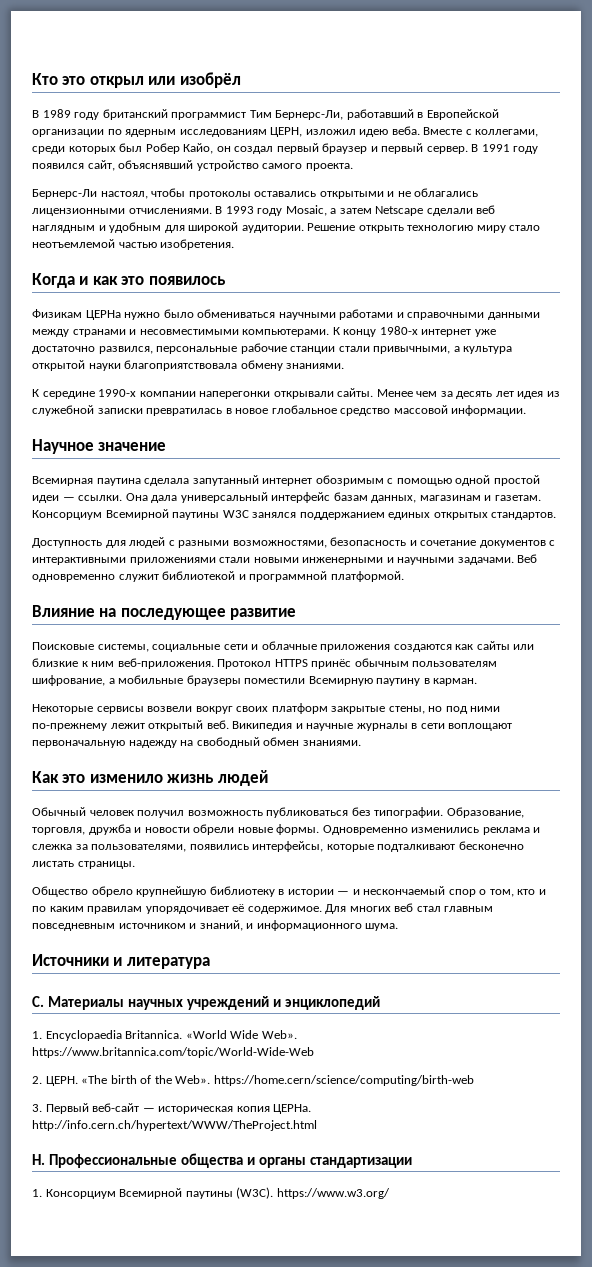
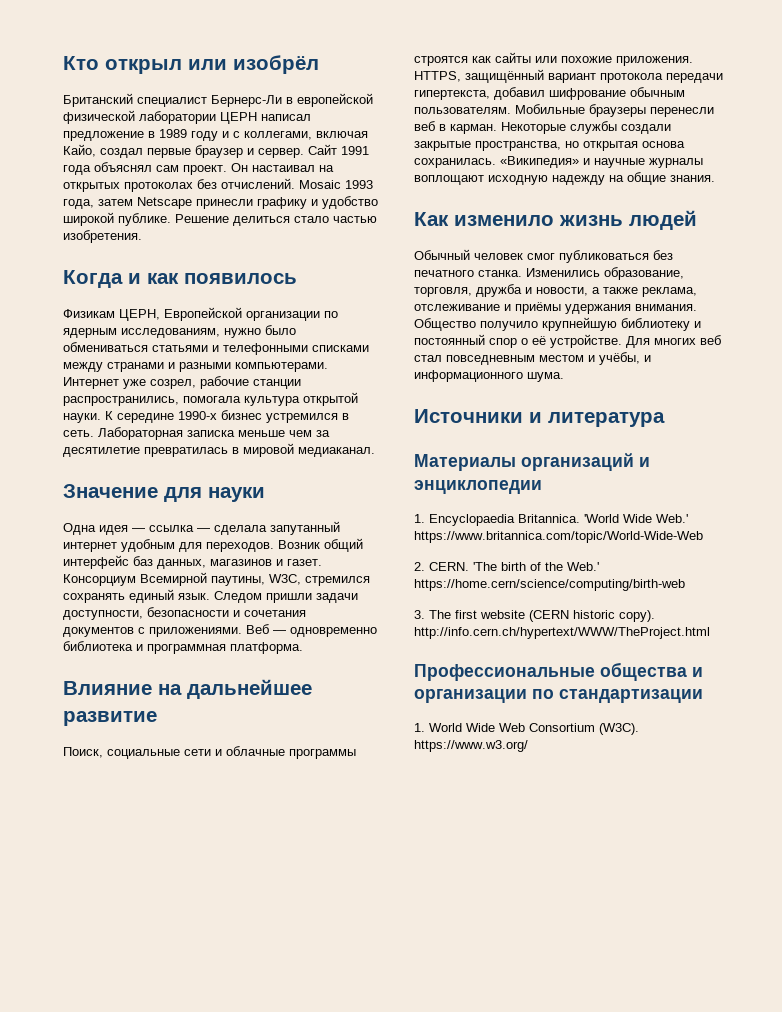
- Кто это открыл или изобрёл
+ Кто открыл или изобрёл
- В 1989 году британский программист Тим Бернерс-Ли, работавший в Европейской организации по ядерным исследованиям ЦЕРН, изложил идею веба. Вместе с коллегами, среди которых был Робер Кайо, он создал первый браузер и первый сервер. В 1991 году появился сайт, объяснявший устройство самого проекта.
- Бернерс-Ли настоял, чтобы протоколы оставались открытыми и не облагались лицензионными отчислениями. В 1993 году Mosaic, а затем Netscape сделали веб наглядным и удобным для широкой аудитории. Решение открыть технологию миру стало неотъемлемой частью изобретения.
+ Британский специалист Бернерс-Ли в европейской физической лаборатории ЦЕРН написал предложение в 1989 году и с коллегами, включая Кайо, создал первые браузер и сервер. Сайт 1991 года объяснял сам проект. Он настаивал на открытых протоколах без отчислений. Mosaic 1993 года, затем Netscape принесли графику и удобство широкой публике. Решение делиться стало частью изобретения.
- Когда и как это появилось
+ Когда и как появилось
- Физикам ЦЕРНа нужно было обмениваться научными работами и справочными данными между странами и несовместимыми компьютерами. К концу 1980-х интернет уже достаточно развился, персональные рабочие станции стали привычными, а культура открытой науки благоприятствовала обмену знаниями.
- К середине 1990-х компании наперегонки открывали сайты. Менее чем за десять лет идея из служебной записки превратилась в новое глобальное средство массовой информации.
- Научное значение
- Всемирная паутина сделала запутанный интернет обозримым с помощью одной простой идеи — ссылки. Она дала универсальный интерфейс базам данных, магазинам и газетам. Консорциум Всемирной паутины W3C занялся поддержанием единых открытых стандартов.
- Доступность для людей с разными возможностями, безопасность и сочетание документов с интерактивными приложениями стали новыми инженерными и научными задачами. Веб одновременно служит библиотекой и программной платформой.
+ Физикам ЦЕРН, Европейской организации по ядерным исследованиям, нужно было обмениваться статьями и телефонными списками между странами и разными компьютерами. Интернет уже созрел, рабочие станции распространились, помогала культура открытой науки. К середине 1990-х бизнес устремился в сеть. Лабораторная записка меньше чем за десятилетие превратилась в мировой медиаканал.
+ Значение для науки
+ Одна идея — ссылка — сделала запутанный интернет удобным для переходов. Возник общий интерфейс баз данных, магазинов и газет. Консорциум Всемирной паутины, W3C, стремился сохранять единый язык. Следом пришли задачи доступности, безопасности и сочетания документов с приложениями. Веб — одновременно библиотека и программная платформа.
- Влияние на последующее развитие
+ Влияние на дальнейшее развитие
- Поисковые системы, социальные сети и облачные приложения создаются как сайты или близкие к ним веб-приложения. Протокол HTTPS принёс обычным пользователям шифрование, а мобильные браузеры поместили Всемирную паутину в карман.
- Некоторые сервисы возвели вокруг своих платформ закрытые стены, но под ними по-прежнему лежит открытый веб. Википедия и научные журналы в сети воплощают первоначальную надежду на свободный обмен знаниями.
+ Поиск, социальные сети и облачные программы строятся как сайты или похожие приложения. HTTPS, защищённый вариант протокола передачи гипертекста, добавил шифрование обычным пользователям. Мобильные браузеры перенесли веб в карман. Некоторые службы создали закрытые пространства, но открытая основа сохранилась. «Википедия» и научные журналы воплощают исходную надежду на общие знания.
- Как это изменило жизнь людей
+ Как изменило жизнь людей
- Обычный человек получил возможность публиковаться без типографии. Образование, торговля, дружба и новости обрели новые формы. Одновременно изменились реклама и слежка за пользователями, появились интерфейсы, которые подталкивают бесконечно листать страницы.
- Общество обрело крупнейшую библиотеку в истории — и нескончаемый спор о том, кто и по каким правилам упорядочивает её содержимое. Для многих веб стал главным повседневным источником и знаний, и информационного шума.
+ Обычный человек смог публиковаться без печатного станка. Изменились образование, торговля, дружба и новости, а также реклама, отслеживание и приёмы удержания внимания. Общество получило крупнейшую библиотеку и постоянный спор о её устройстве. Для многих веб стал повседневным местом и учёбы, и информационного шума.
- C. Материалы научных учреждений и энциклопедий
+ Материалы организаций и энциклопедии
- «World Wide Web». https://www.britannica.com/topic/World-Wide-Web
+ 'World Wide Web.' https://www.britannica.com/topic/World-Wide-Web
- 2. ЦЕРН. «The birth of the Web». https://home.cern/science/computing/birth-web
+ 2. CERN. 'The birth of the Web.' https://home.cern/science/computing/birth-web
- 3. Первый веб-сайт — историческая копия ЦЕРНа. http://info.cern.ch/hypertext/WWW/TheProject.html
+ 3. The first website (CERN historic copy). http://info.cern.ch/hypertext/WWW/TheProject.html
- H. Профессиональные общества и органы стандартизации
+ Профессиональные общества и организации по стандартизации
- 1. Консорциум Всемирной паутины (W3C). https://www.w3.org/
+ 1. World Wide Web Consortium (W3C). https://www.w3.org/

